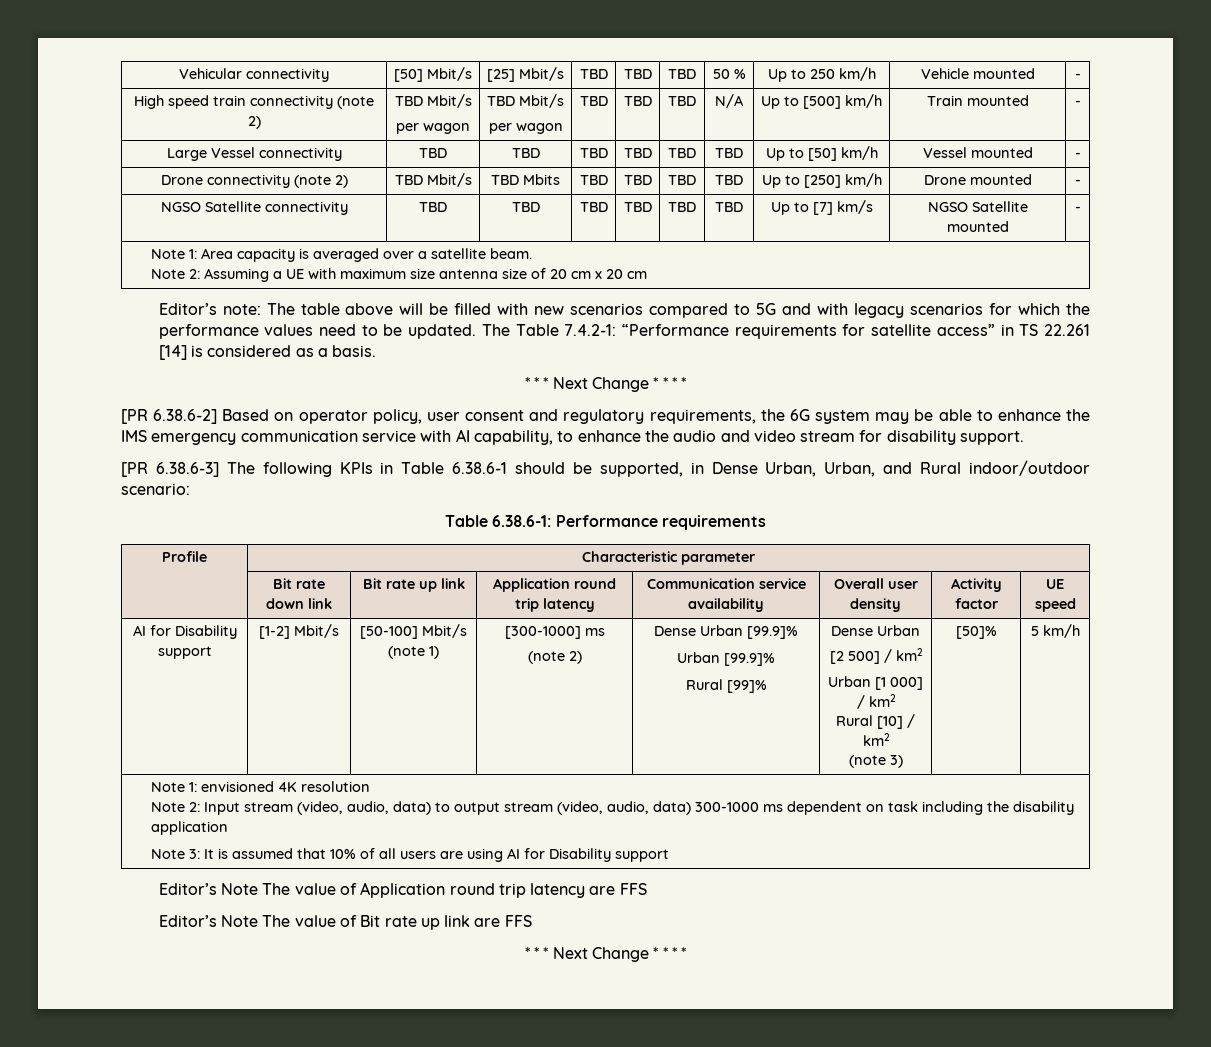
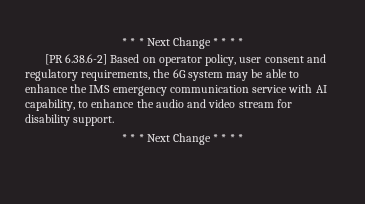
- Vehicular connectivity | [50] Mbit/s | [25] Mbit/s | TBD | TBD | TBD | 50 % | Up to 250 km/h | Vehicle mounted | -
- High speed train connectivity (note 2) | TBD Mbit/s
- per wagon | TBD Mbit/s
- per wagon | TBD | TBD | TBD | N/A | Up to [500] km/h | Train mounted | -
- Large Vessel connectivity | TBD | TBD | TBD | TBD | TBD | TBD | Up to [50] km/h | Vessel mounted | -
- Drone connectivity (note 2) | TBD Mbit/s | TBD Mbits | TBD | TBD | TBD | TBD | Up to [250] km/h | Drone mounted | -
- NGSO Satellite connectivity | TBD | TBD | TBD | TBD | TBD | TBD | Up to [7] km/s | NGSO Satellite mounted | -
- Note 1: Area capacity is averaged over a satellite beam.
- Note 2: Assuming a UE with maximum size antenna size of 20 cm x 20 cm
- Editor’s note: The table above will be filled with new scenarios compared to 5G and with legacy scenarios for which the performance values need to be updated. The Table 7.4.2-1: “Performance requirements for satellite access” in TS 22.261 [14] is considered as a basis.
- [PR 6.38.6-3] The following KPIs in Table 6.38.6-1 should be supported, in Dense Urban, Urban, and Rural indoor/outdoor scenario:
- Table 6.38.6-1: Performance requirements
- Profile | Characteristic parameter
- | Bit rate down link | Bit rate up link | Application round trip latency | Communication service availability | Overall user density | Activity factor | UE speed
- AI for Disability support | [1-2] Mbit/s | [50-100] Mbit/s (note 1) | [300-1000] ms
- (note 2) | Dense Urban [99.9]%
- Urban [99.9]%
- Rural [99]% | Dense Urban
- [2 500] / km2
- Urban [1 000] / km2
- Rural [10] / km2
- (note 3) | [50]% | 5 km/h
- Note 1: envisioned 4K resolution
- Note 2: Input stream (video, audio, data) to output stream (video, audio, data) 300-1000 ms dependent on task including the disability application
- Note 3: It is assumed that 10% of all users are using AI for Disability support
- Editor’s Note The value of Application round trip latency are FFS
- Editor’s Note The value of Bit rate up link are FFS

